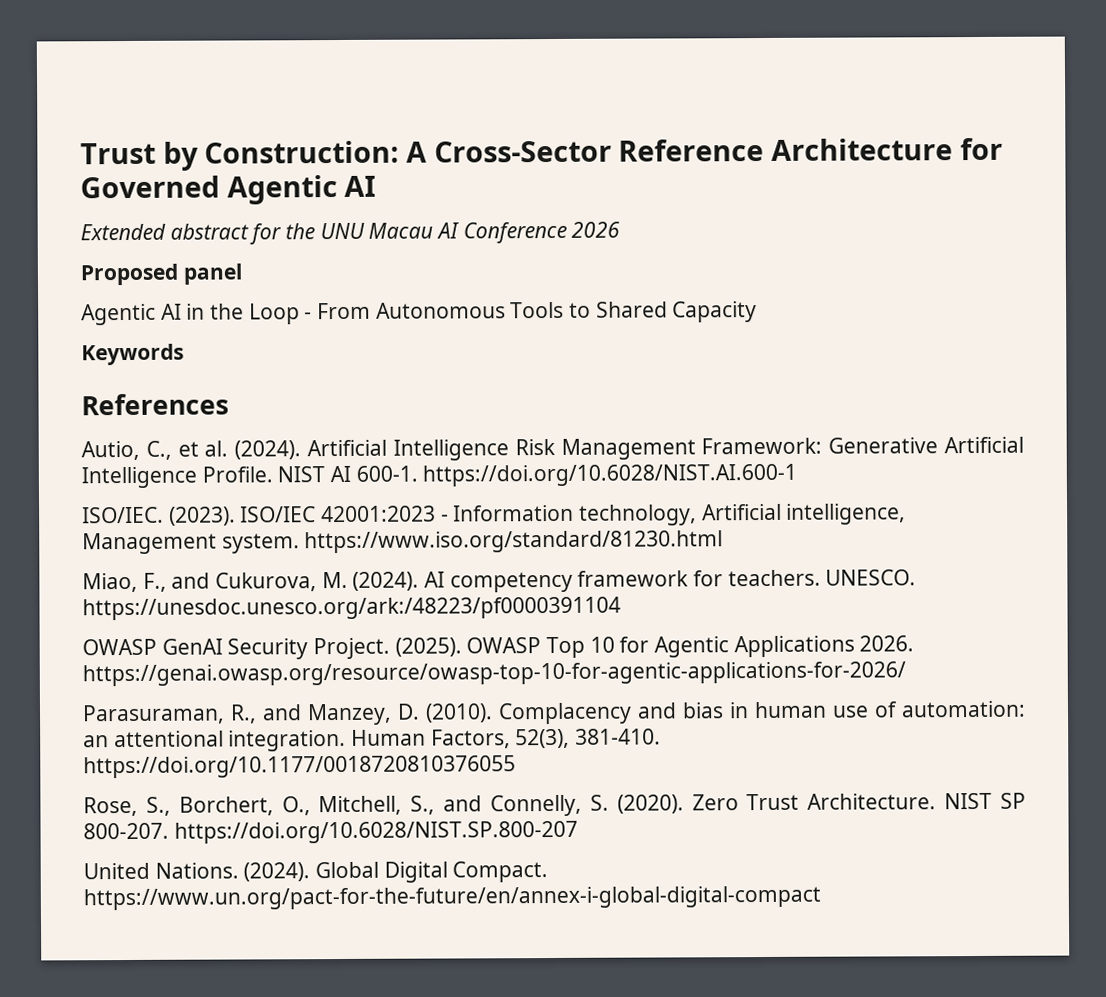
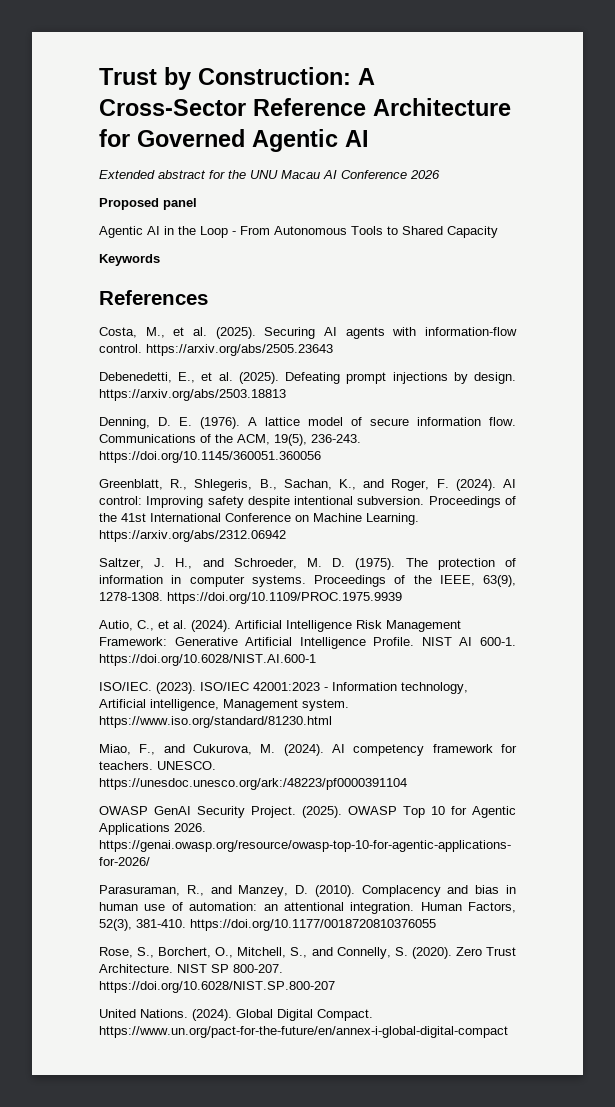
+ Costa, M., et al. (2025). Securing AI agents with information-flow control. https://arxiv.org/abs/2505.23643
+ Debenedetti, E., et al. (2025). Defeating prompt injections by design. https://arxiv.org/abs/2503.18813
+ Denning, D. E. (1976). A lattice model of secure information flow. Communications of the ACM, 19(5), 236-243. https://doi.org/10.1145/360051.360056
+ Greenblatt, R., Shlegeris, B., Sachan, K., and Roger, F. (2024). AI control: Improving safety despite intentional subversion. Proceedings of the 41st International Conference on Machine Learning. https://arxiv.org/abs/2312.06942
+ Saltzer, J. H., and Schroeder, M. D. (1975). The protection of information in computer systems. Proceedings of the IEEE, 63(9), 1278-1308. https://doi.org/10.1109/PROC.1975.9939

